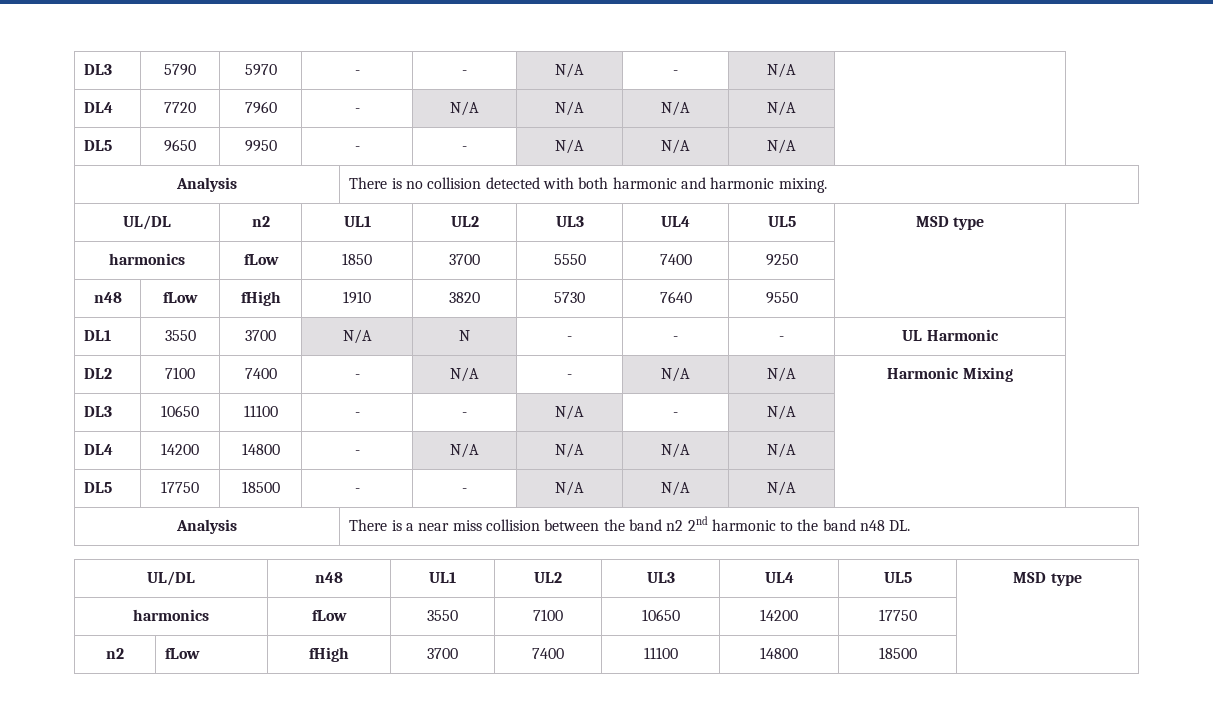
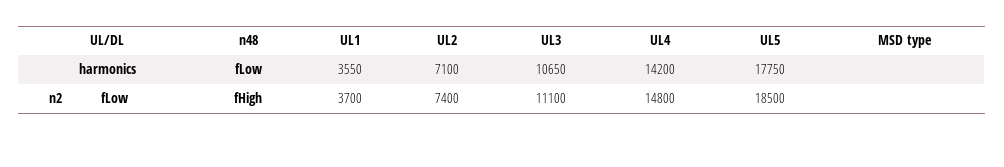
- DL3 | 5790 | 5970 | - | - | N/A | - | N/A |
- DL4 | 7720 | 7960 | - | N/A | N/A | N/A | N/A |
- DL5 | 9650 | 9950 | - | - | N/A | N/A | N/A |
- Analysis | There is no collision detected with both harmonic and harmonic mixing.
- UL/DL | n2 | UL1 | UL2 | UL3 | UL4 | UL5 | MSD type
- harmonics | fLow | 1850 | 3700 | 5550 | 7400 | 9250 |
- n48 | fLow | fHigh | 1910 | 3820 | 5730 | 7640 | 9550 |
- DL1 | 3550 | 3700 | N/A | N | - | - | - | UL Harmonic
- DL2 | 7100 | 7400 | - | N/A | - | N/A | N/A | Harmonic Mixing
- DL3 | 10650 | 11100 | - | - | N/A | - | N/A |
- DL4 | 14200 | 14800 | - | N/A | N/A | N/A | N/A |
- DL5 | 17750 | 18500 | - | - | N/A | N/A | N/A |
- Analysis | There is a near miss collision between the band n2 2nd harmonic to the band n48 DL.

